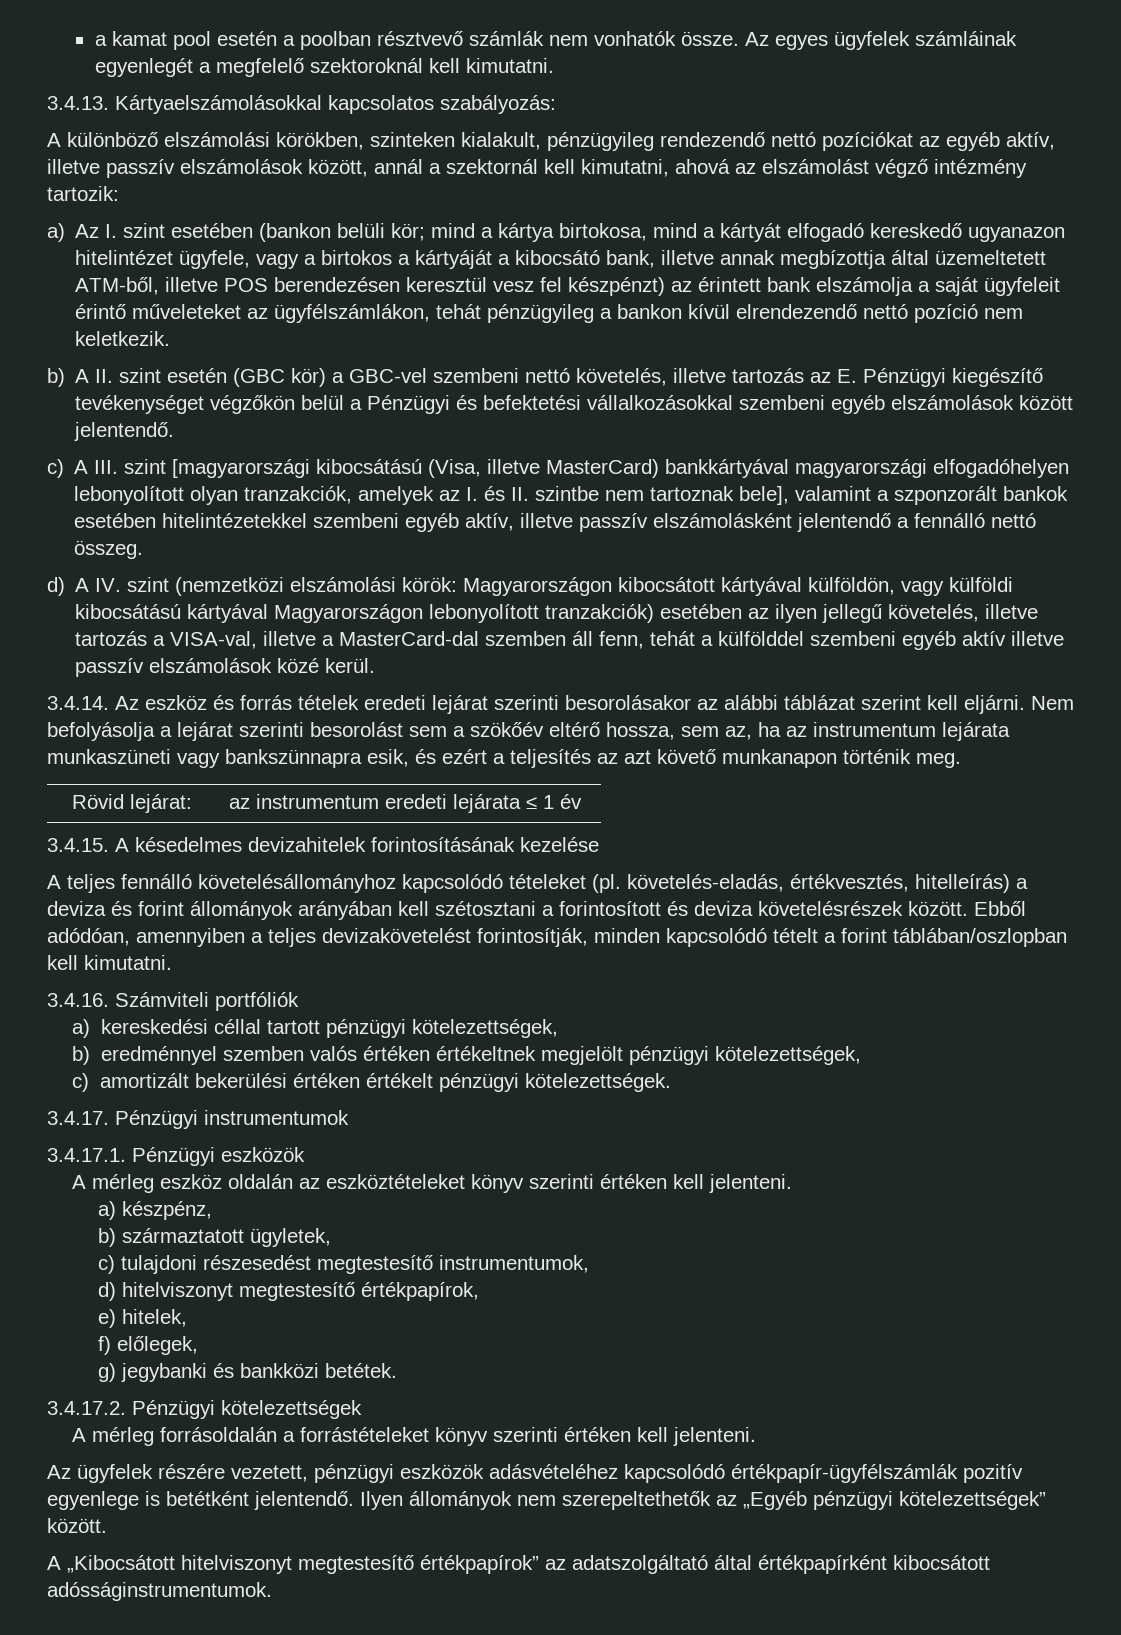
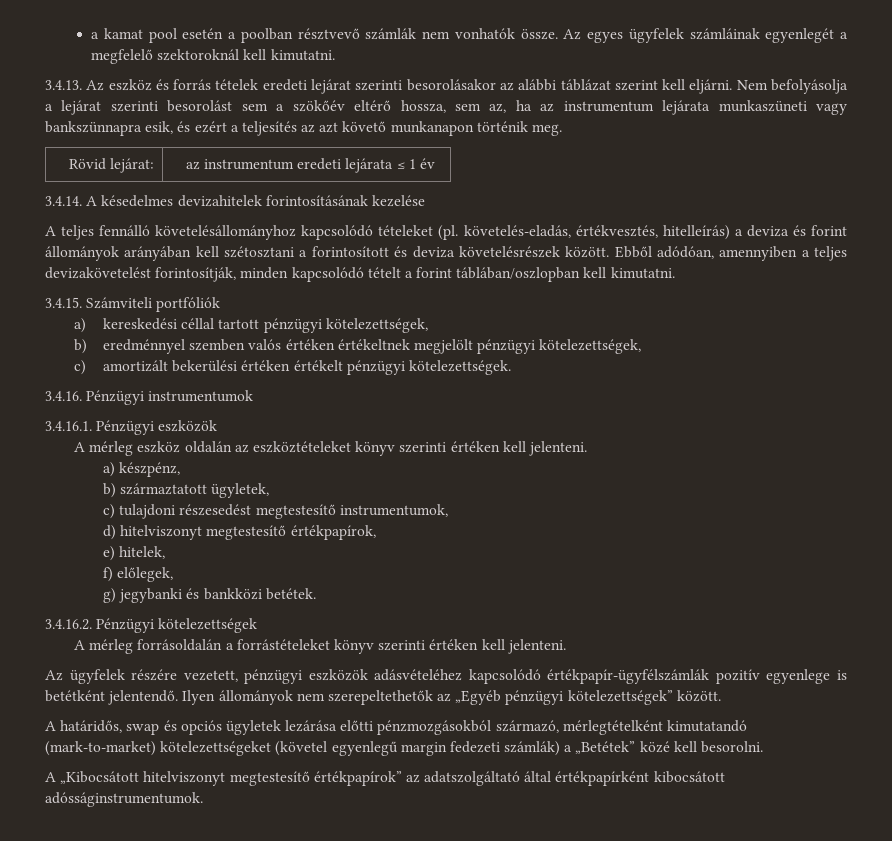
- 3.4.13. Kártyaelszámolásokkal kapcsolatos szabályozás:
- A különböző elszámolási körökben, szinteken kialakult, pénzügyileg rendezendő nettó pozíciókat az egyéb aktív, illetve passzív elszámolások között, annál a szektornál kell kimutatni, ahová az elszámolást végző intézmény tartozik:
- a) Az I. szint esetében (bankon belüli kör; mind a kártya birtokosa, mind a kártyát elfogadó kereskedő ugyanazon hitelintézet ügyfele, vagy a birtokos a kártyáját a kibocsátó bank, illetve annak megbízottja által üzemeltetett ATM-ből, illetve POS berendezésen keresztül vesz fel készpénzt) az érintett bank elszámolja a saját ügyfeleit érintő műveleteket az ügyfélszámlákon, tehát pénzügyileg a bankon kívül elrendezendő nettó pozíció nem keletkezik.
- b) A II. szint esetén (GBC kör) a GBC-vel szembeni nettó követelés, illetve tartozás az E. Pénzügyi kiegészítő tevékenységet végzőkön belül a Pénzügyi és befektetési vállalkozásokkal szembeni egyéb elszámolások között jelentendő.
- c) A III. szint [magyarországi kibocsátású (Visa, illetve MasterCard) bankkártyával magyarországi elfogadóhelyen lebonyolított olyan tranzakciók, amelyek az I. és II. szintbe nem tartoznak bele], valamint a szponzorált bankok esetében hitelintézetekkel szembeni egyéb aktív, illetve passzív elszámolásként jelentendő a fennálló nettó összeg.
- d) A IV. szint (nemzetközi elszámolási körök: Magyarországon kibocsátott kártyával külföldön, vagy külföldi kibocsátású kártyával Magyarországon lebonyolított tranzakciók) esetében az ilyen jellegű követelés, illetve tartozás a VISA-val, illetve a MasterCard-dal szemben áll fenn, tehát a külfölddel szembeni egyéb aktív illetve passzív elszámolások közé kerül.
- 3.4.14. Az eszköz és forrás tételek eredeti lejárat szerinti besorolásakor az alábbi táblázat szerint kell eljárni.
+ 3.4.13. Az eszköz és forrás tételek eredeti lejárat szerinti besorolásakor az alábbi táblázat szerint kell eljárni.
- 3.4.15. A késedelmes devizahitelek forintosításának kezelése
+ 3.4.14. A késedelmes devizahitelek forintosításának kezelése
- 3.4.16. Számviteli portfóliók
+ 3.4.15. Számviteli portfóliók
- 3.4.17. Pénzügyi instrumentumok
+ 3.4.16. Pénzügyi instrumentumok
- 3.4.17.1. Pénzügyi eszközök
+ 3.4.16.1. Pénzügyi eszközök
- 3.4.17.2. Pénzügyi kötelezettségek
+ 3.4.16.2. Pénzügyi kötelezettségek
+ A határidős, swap és opciós ügyletek lezárása előtti pénzmozgásokból származó, mérlegtételként kimutatandó (mark-to-market) kötelezettségeket (követel egyenlegű margin fedezeti számlák) a „Betétek” közé kell besorolni.

